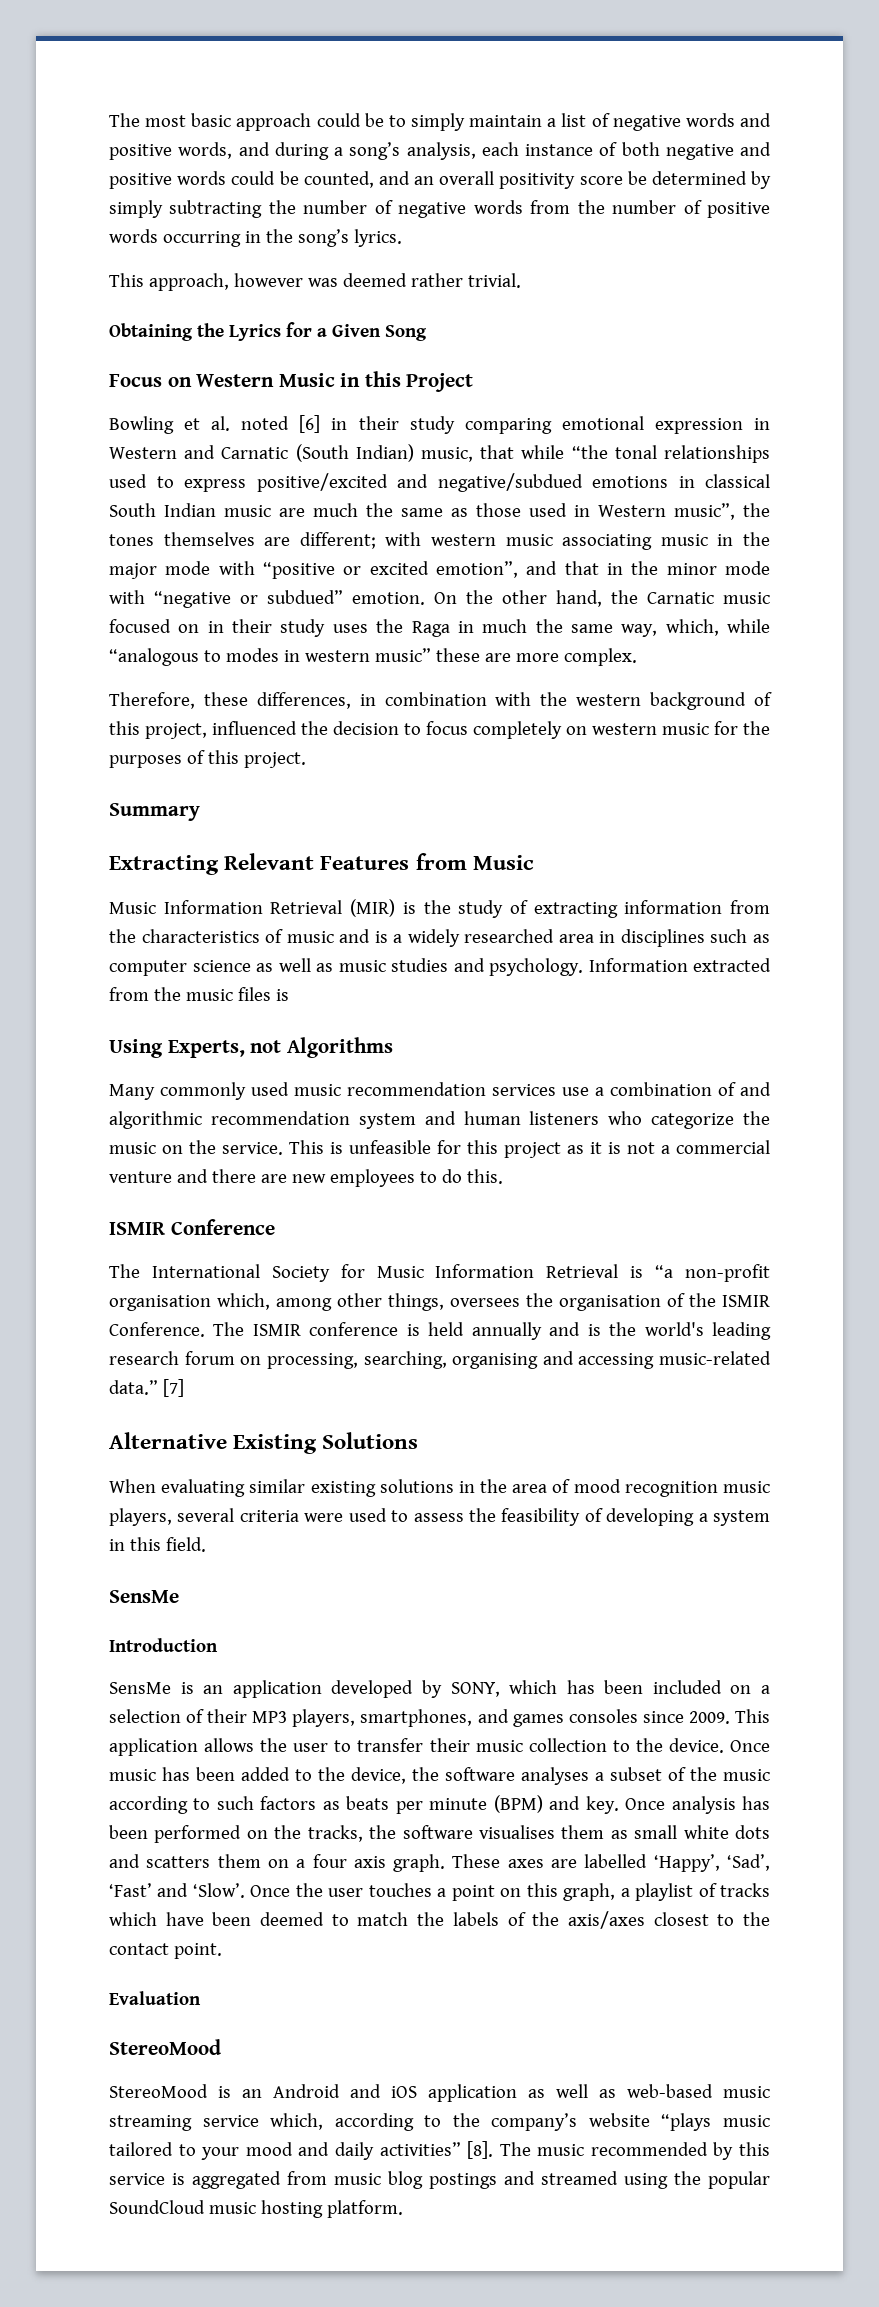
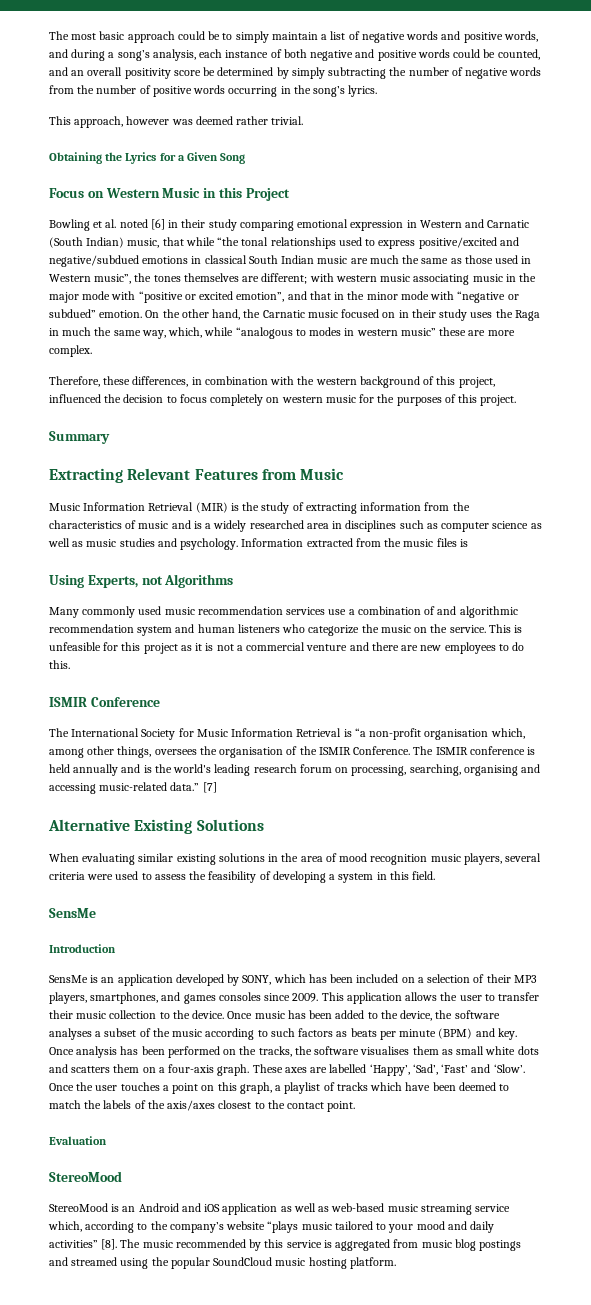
- Once analysis has been performed on the tracks, the software visualises them as small white dots and scatters them on a four axis graph.
+ Once analysis has been performed on the tracks, the software visualises them as small white dots and scatters them on a four-axis graph.

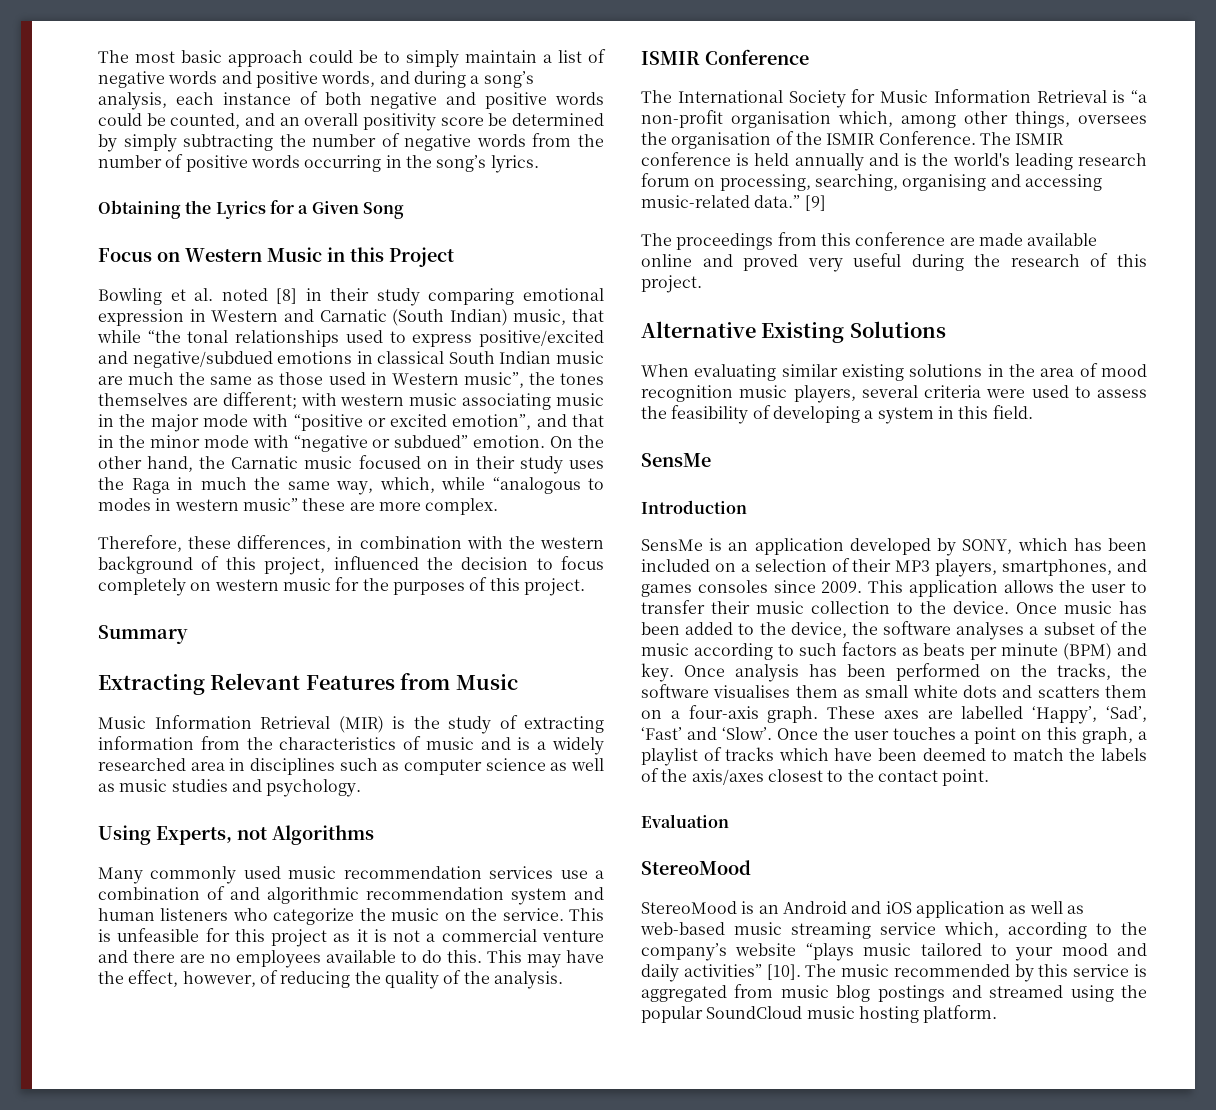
- This approach, however was deemed rather trivial.
- Bowling et al. noted [6] in their study comparing emotional expression in Western and Carnatic (South Indian) music, that while “the tonal relationships used to express positive/excited and negative/subdued emotions in classical South Indian music are much the same as those used in Western music”, the tones themselves are different;
+ Bowling et al. noted [8] in their study comparing emotional expression in Western and Carnatic (South Indian) music, that while “the tonal relationships used to express positive/excited and negative/subdued emotions in classical South Indian music are much the same as those used in Western music”, the tones themselves are different;
- Information extracted from the music files is
- This is unfeasible for this project as it is not a commercial venture and there are new employees to do this.
+ This is unfeasible for this project as it is not a commercial venture and there are no employees available to do this. This may have the effect, however, of reducing the quality of the analysis.
- [7]
+ [9]
+ The proceedings from this conference are made available online and proved very useful during the research of this project.
- StereoMood is an Android and iOS application as well as web-based music streaming service which, according to the company’s website “plays music tailored to your mood and daily activities” [8].
+ StereoMood is an Android and iOS application as well as web-based music streaming service which, according to the company’s website “plays music tailored to your mood and daily activities” [10].

